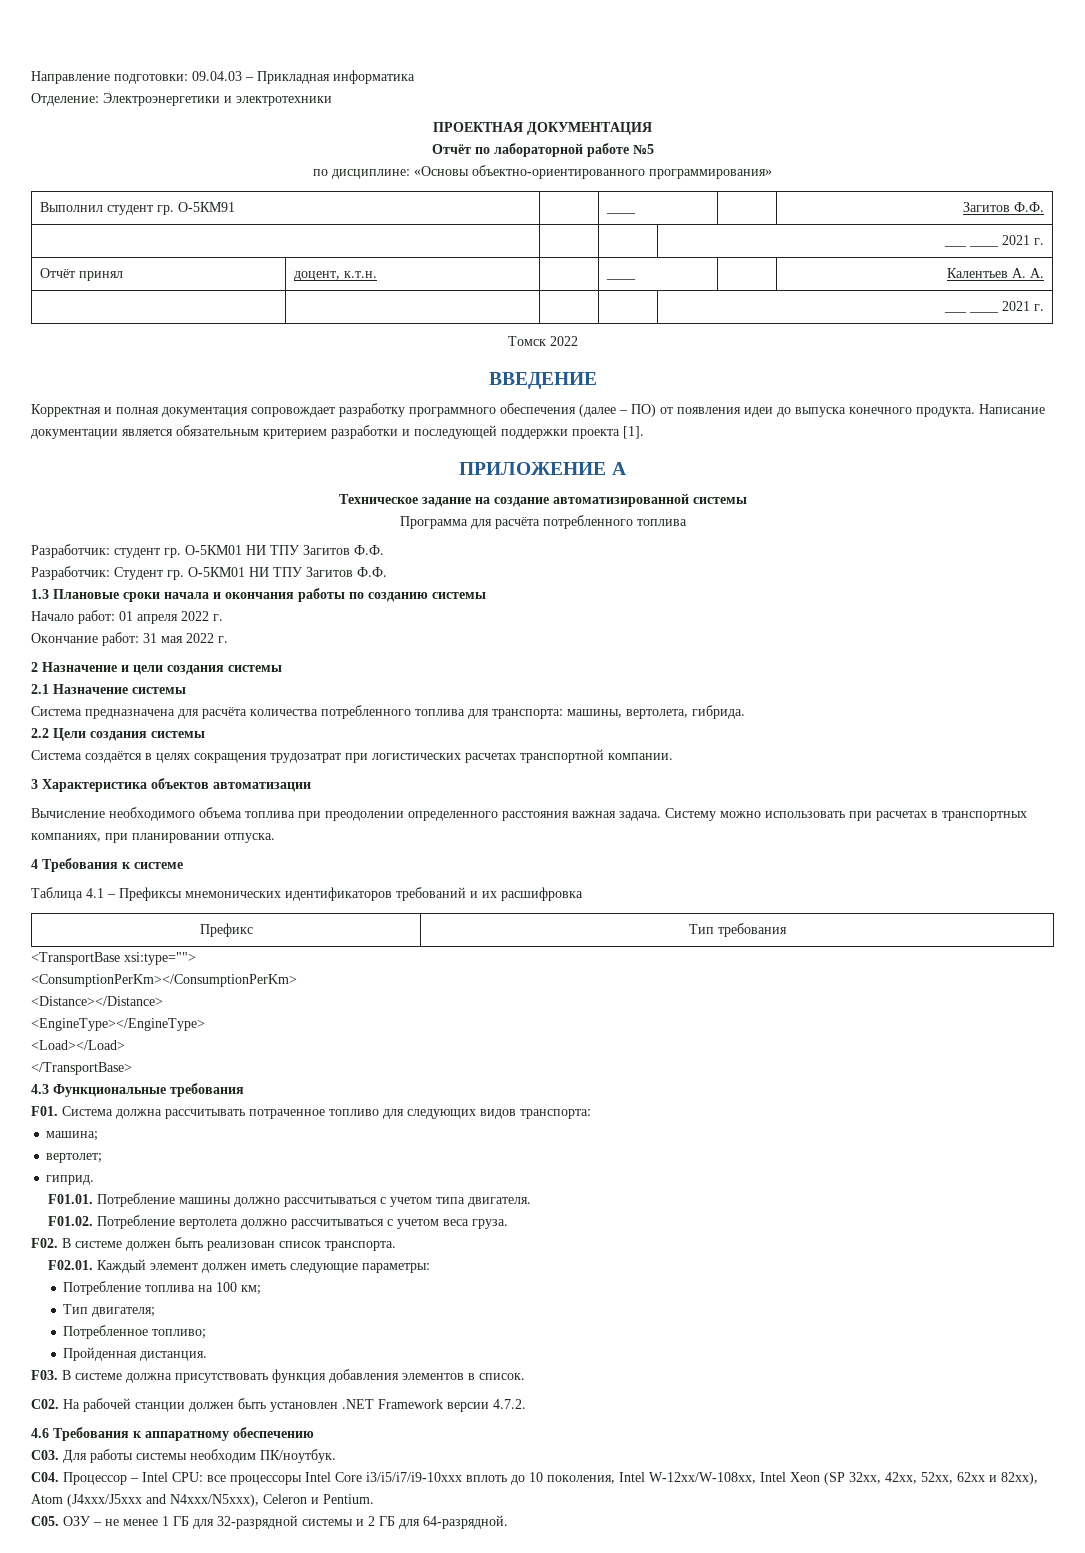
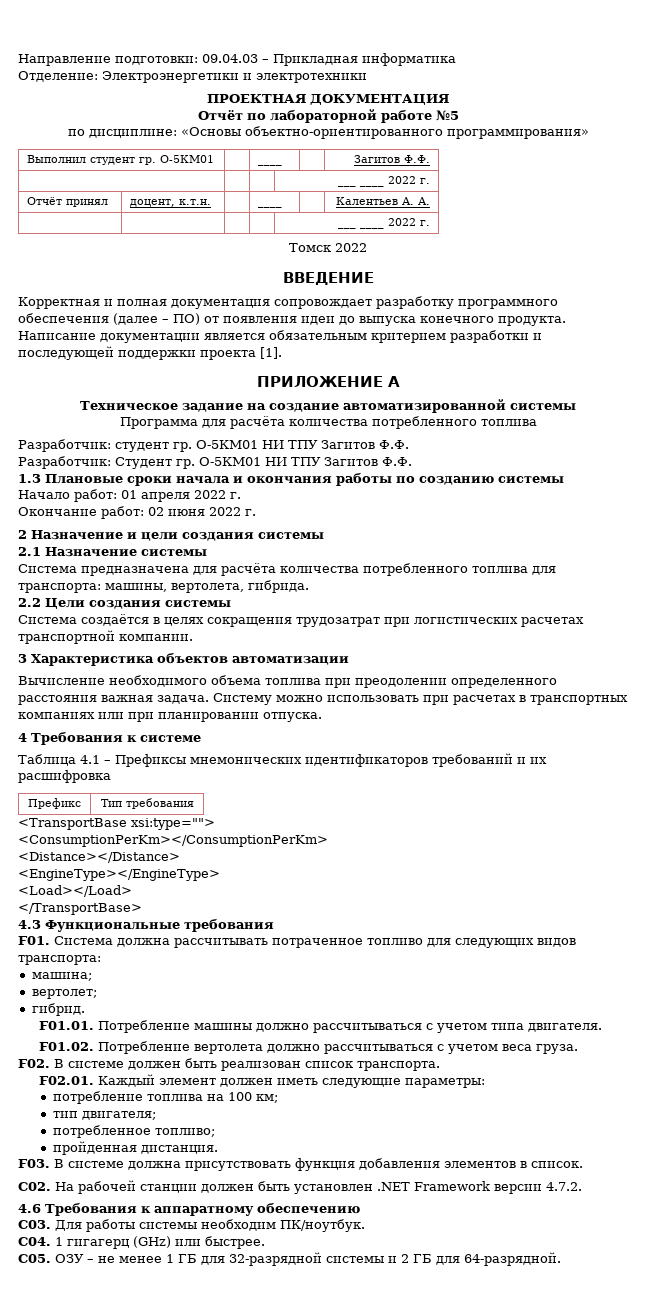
- Выполнил студент гр. О-5КМ91 | | ____ | | Загитов Ф.Ф.
- | | | ___ ____ 2021 г.
+ Выполнил студент гр. О-5КМ01 | | ____ | | Загитов Ф.Ф.
+ | | | ___ ____ 2022 г.
- | | | | ___ ____ 2021 г.
+ | | | | ___ ____ 2022 г.
- Программа для расчёта потребленного топлива
+ Программа для расчёта количества потребленного топлива
- Окончание работ: 31 мая 2022 г.
+ Окончание работ: 02 июня 2022 г.
- Систему можно использовать при расчетах в транспортных компаниях, при планировании отпуска.
+ Систему можно использовать при расчетах в транспортных компаниях или при планировании отпуска.
- гиприд.
+ гибрид.
- Потребление топлива на 100 км;
+ потребление топлива на 100 км;
- Тип двигателя;
+ тип двигателя;
- Потребленное топливо;
+ потребленное топливо;
- Пройденная дистанция.
+ пройденная дистанция.
- C04. Процессор – Intel CPU: все процессоры Intel Core i3/i5/i7/i9-10xxx вплоть до 10 поколения, Intel W-12xx/W-108xx, Intel Xeon (SP 32xx, 42xx, 52xx, 62xx и 82xx), Atom (J4xxx/J5xxx and N4xxx/N5xxx), Celeron и Pentium.
+ C04. 1 гигагерц (GHz) или быстрее.

